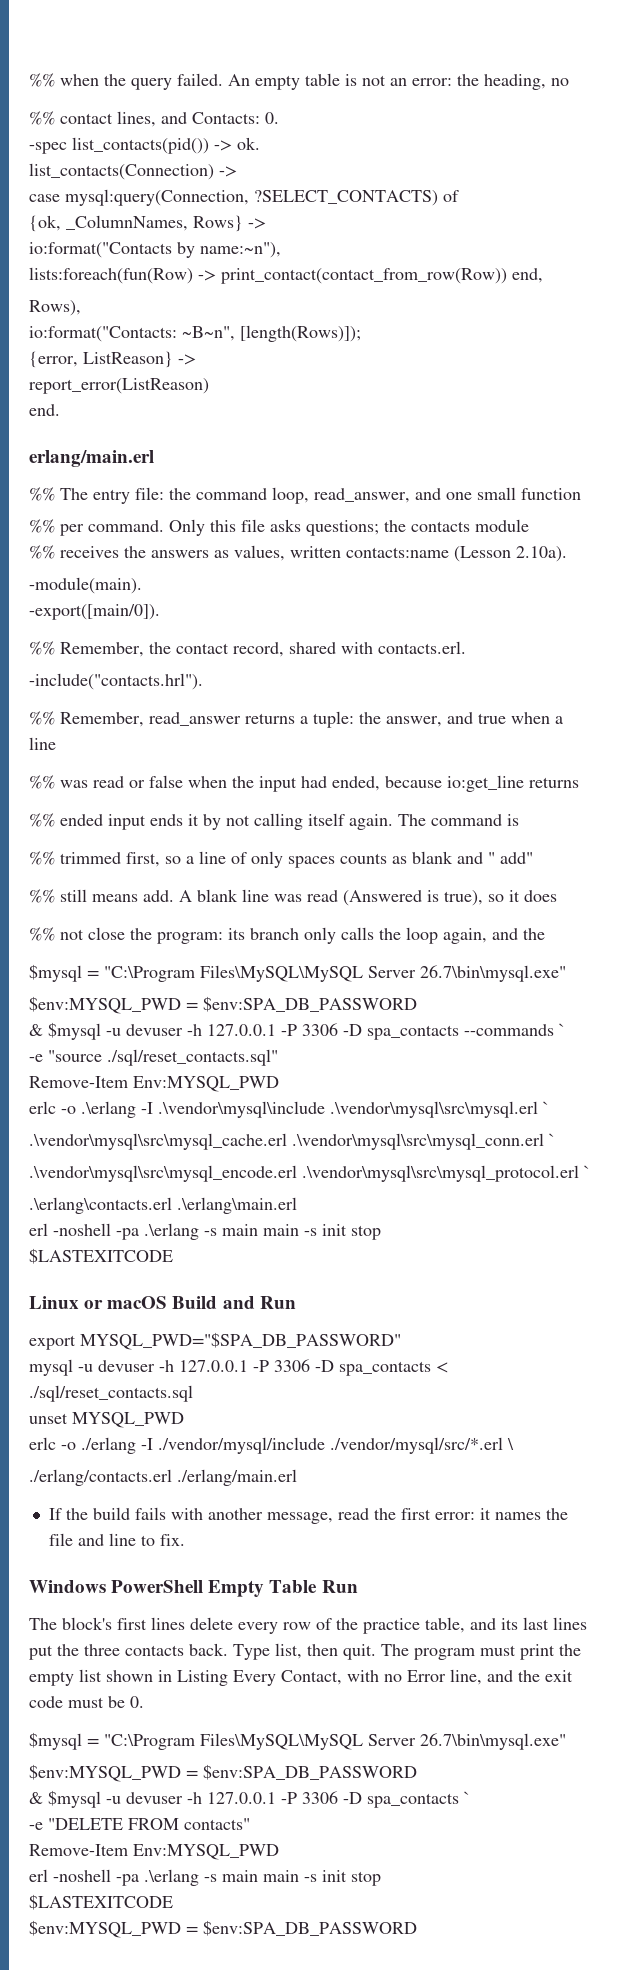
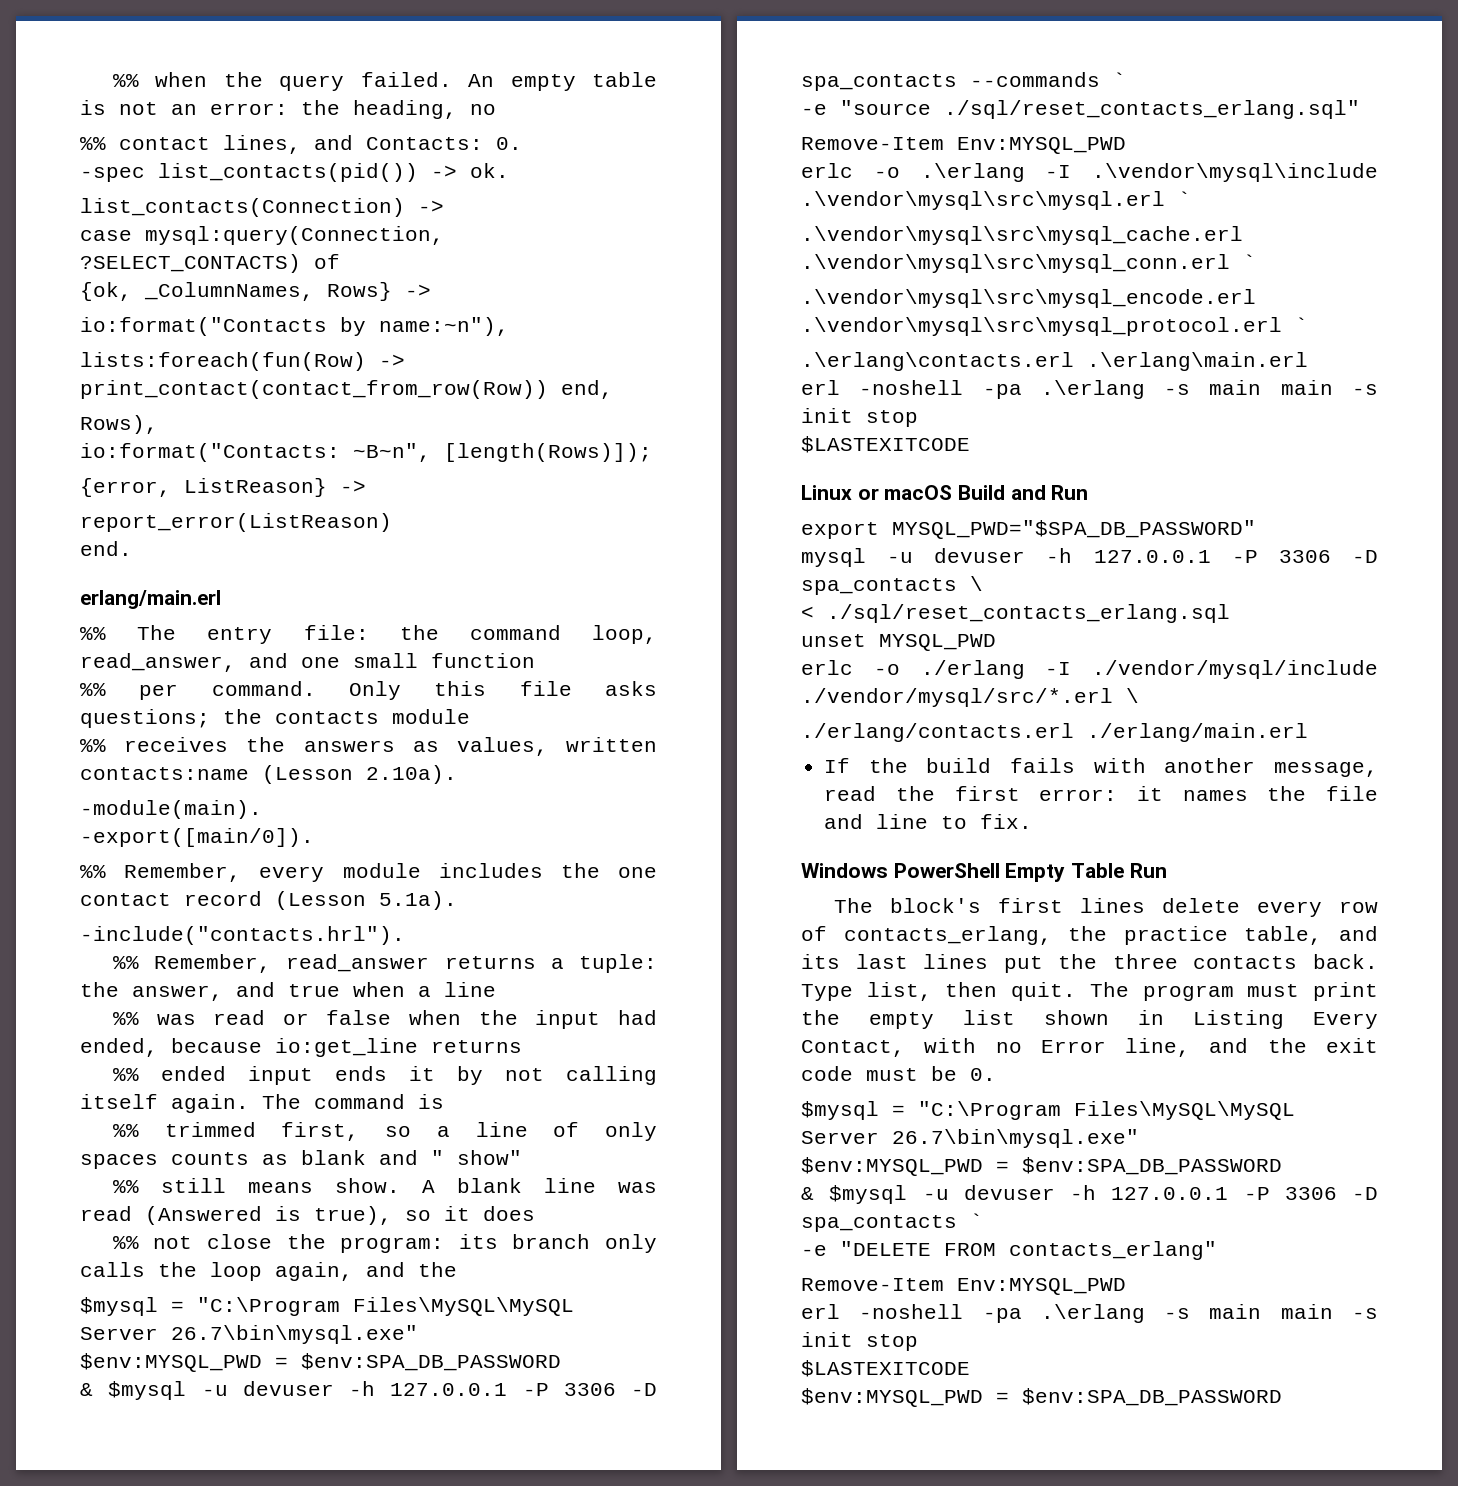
- %% Remember, the contact record, shared with contacts.erl.
+ %% Remember, every module includes the one contact record (Lesson 5.1a).
- %% trimmed first, so a line of only spaces counts as blank and " add"
+ %% trimmed first, so a line of only spaces counts as blank and " show"
- %% still means add.
+ %% still means show.
- -e "source ./sql/reset_contacts.sql"
+ -e "source ./sql/reset_contacts_erlang.sql"
- mysql -u devuser -h 127.0.0.1 -P 3306 -D spa_contacts < ./sql/reset_contacts.sql
+ mysql -u devuser -h 127.0.0.1 -P 3306 -D spa_contacts \
+ < ./sql/reset_contacts_erlang.sql
- The block's first lines delete every row of the practice table, and its last lines put the three contacts back.
+ The block's first lines delete every row of contacts_erlang, the practice table, and its last lines put the three contacts back.
- -e "DELETE FROM contacts"
+ -e "DELETE FROM contacts_erlang"

